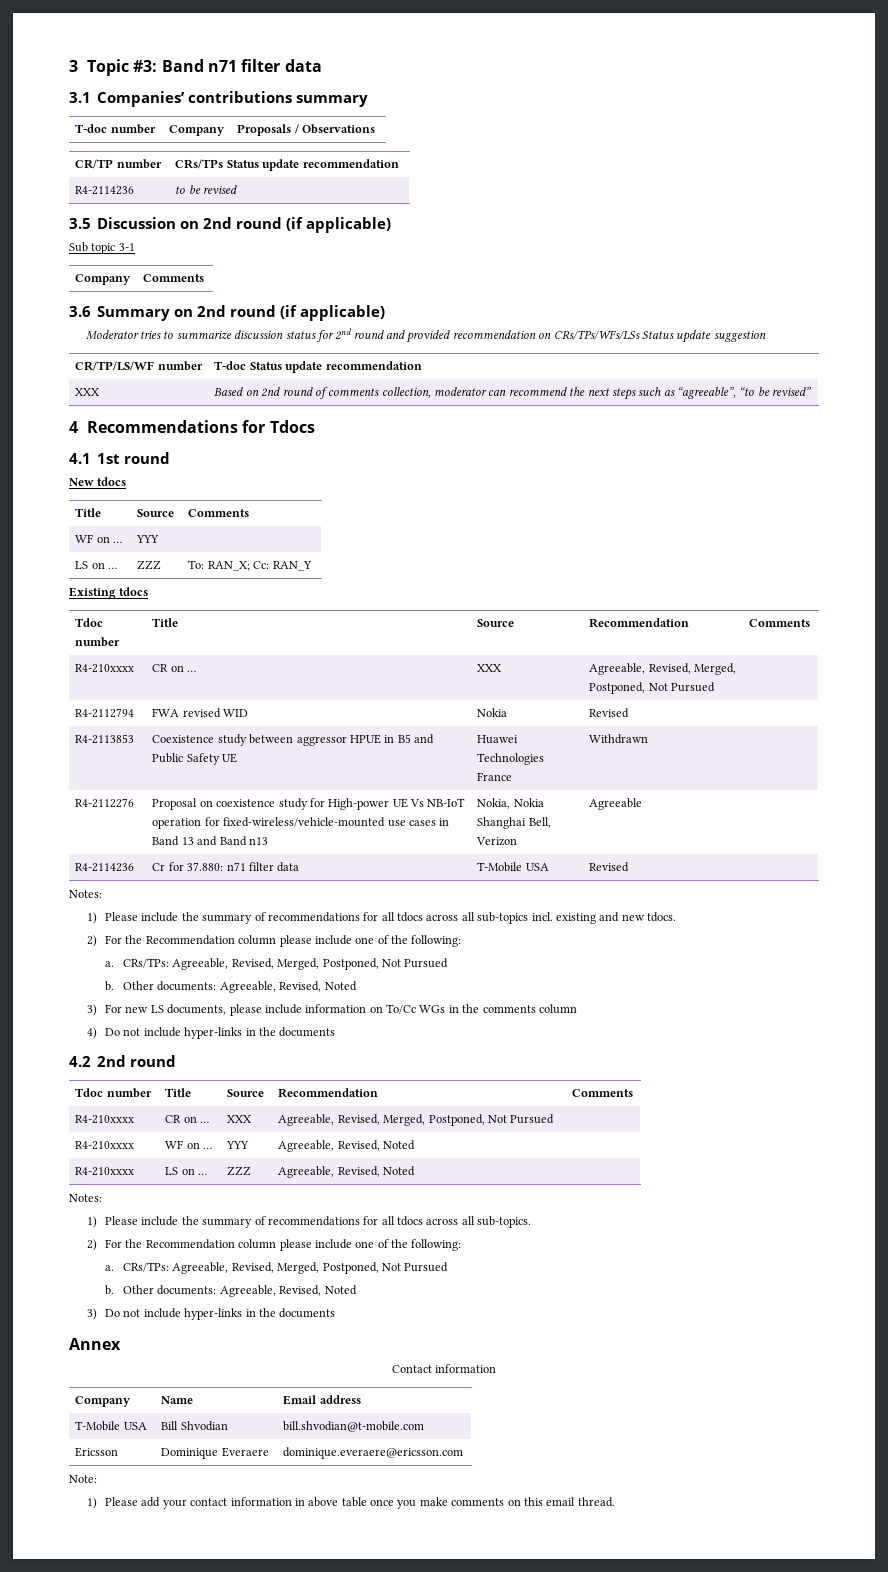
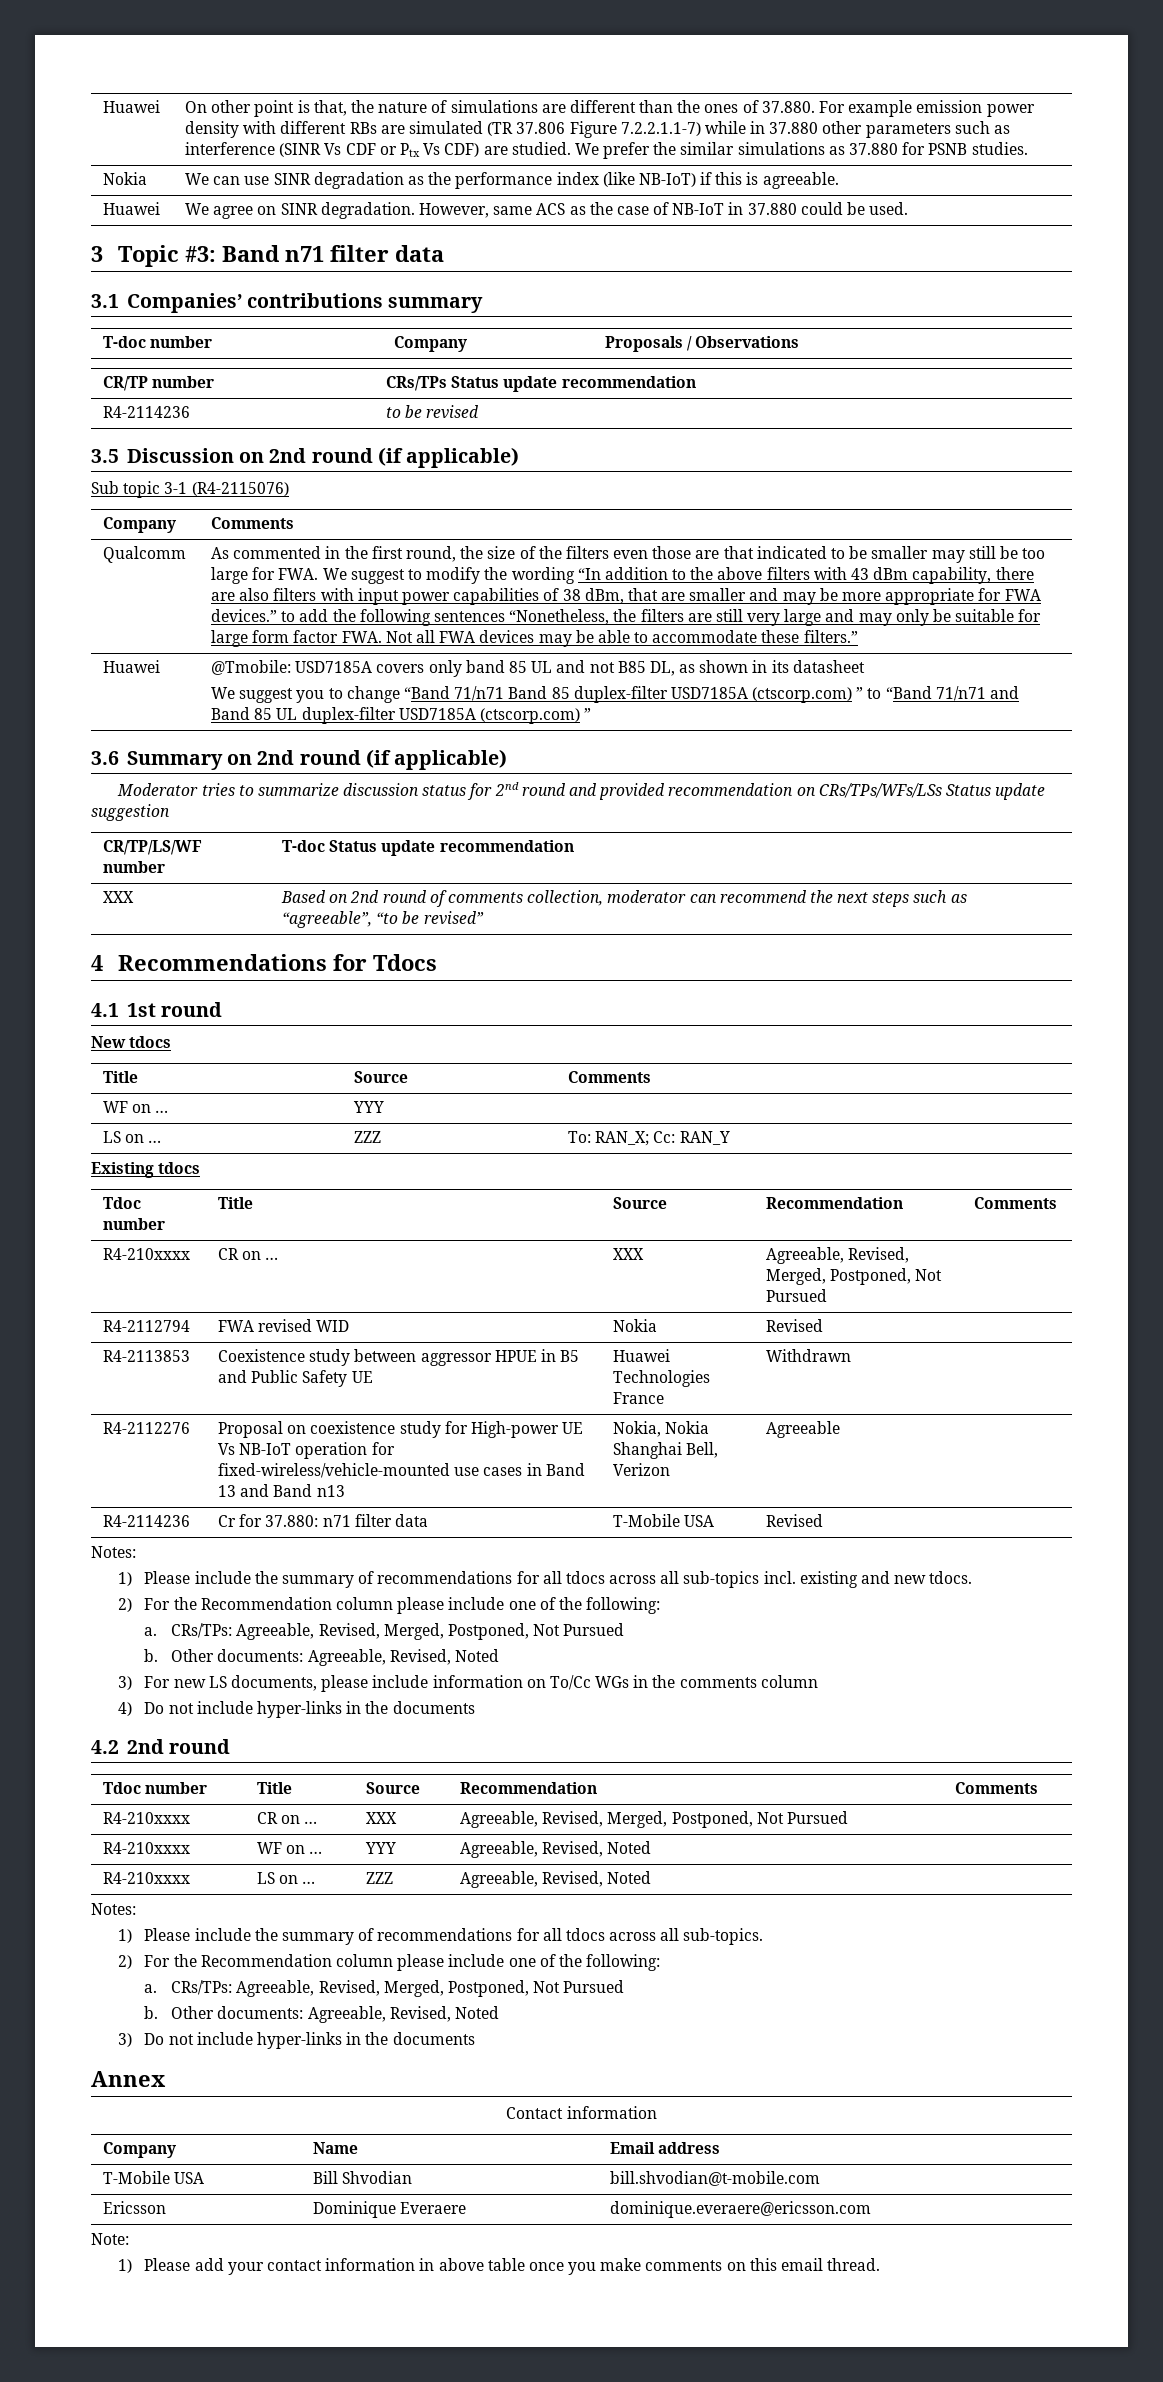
+ Huawei | On other point is that, the nature of simulations are different than the ones of 37.880. For example emission power density with different RBs are simulated (TR 37.806 Figure 7.2.2.1.1-7) while in 37.880 other parameters such as interference (SINR Vs CDF or Ptx Vs CDF) are studied. We prefer the similar simulations as 37.880 for PSNB studies.
+ Nokia | We can use SINR degradation as the performance index (like NB-IoT) if this is agreeable.
+ Huawei | We agree on SINR degradation. However, same ACS as the case of NB-IoT in 37.880 could be used.
- Sub topic 3-1
+ Sub topic 3-1 (R4-2115076)
+ Qualcomm | As commented in the first round, the size of the filters even those are that indicated to be smaller may still be too large for FWA. We suggest to modify the wording “In addition to the above filters with 43 dBm capability, there are also filters with input power capabilities of 38 dBm, that are smaller and may be more appropriate for FWA devices.” to add the following sentences “Nonetheless, the filters are still very large and may only be suitable for large form factor FWA. Not all FWA devices may be able to accommodate these filters.”
+ Huawei | @Tmobile: USD7185A covers only band 85 UL and not B85 DL, as shown in its datasheet
+ We suggest you to change “Band 71/n71 Band 85 duplex-filter USD7185A (ctscorp.com) ” to “Band 71/n71 and Band 85 UL duplex-filter USD7185A (ctscorp.com) ”

